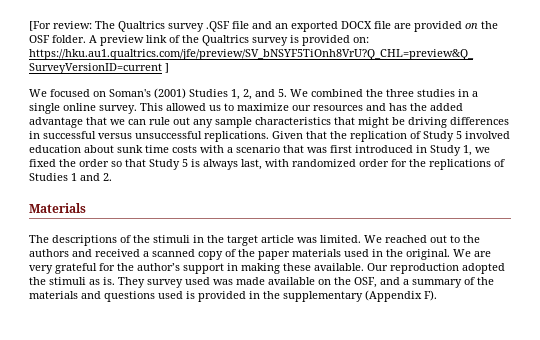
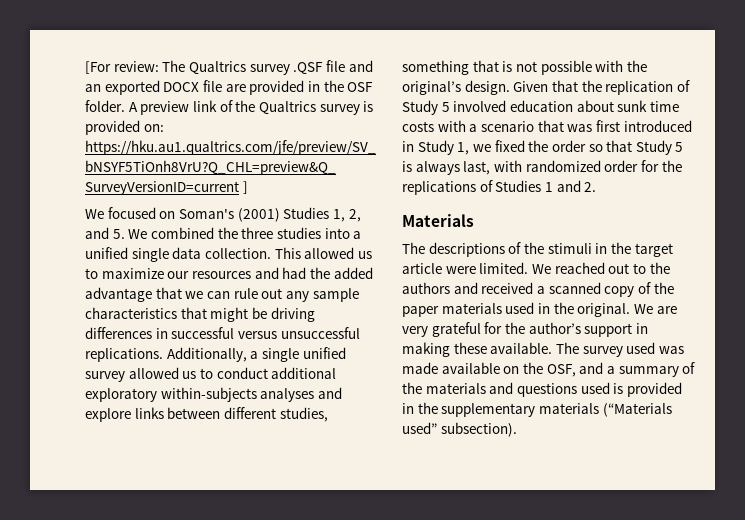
- [For review: The Qualtrics survey .QSF file and an exported DOCX file are provided on the OSF folder.
+ [For review: The Qualtrics survey .QSF file and an exported DOCX file are provided in the OSF folder.
- We focused on Soman's (2001) Studies 1, 2, and 5. We combined the three studies in a single online survey.
+ We focused on Soman's (2001) Studies 1, 2, and 5. We combined the three studies into a unified single data collection.
- This allowed us to maximize our resources and has the added advantage that we can rule out any sample characteristics that might be driving differences in successful versus unsuccessful replications.
+ This allowed us to maximize our resources and had the added advantage that we can rule out any sample characteristics that might be driving differences in successful versus unsuccessful replications.
+ Additionally, a single unified survey allowed us to conduct additional exploratory within-subjects analyses and explore links between different studies, something that is not possible with the original’s design.
- The descriptions of the stimuli in the target article was limited.
+ The descriptions of the stimuli in the target article were limited.
- Our reproduction adopted the stimuli as is. They survey used was made available on the OSF, and a summary of the materials and questions used is provided in the supplementary (Appendix F).
+ The survey used was made available on the OSF, and a summary of the materials and questions used is provided in the supplementary materials (“Materials used” subsection).

